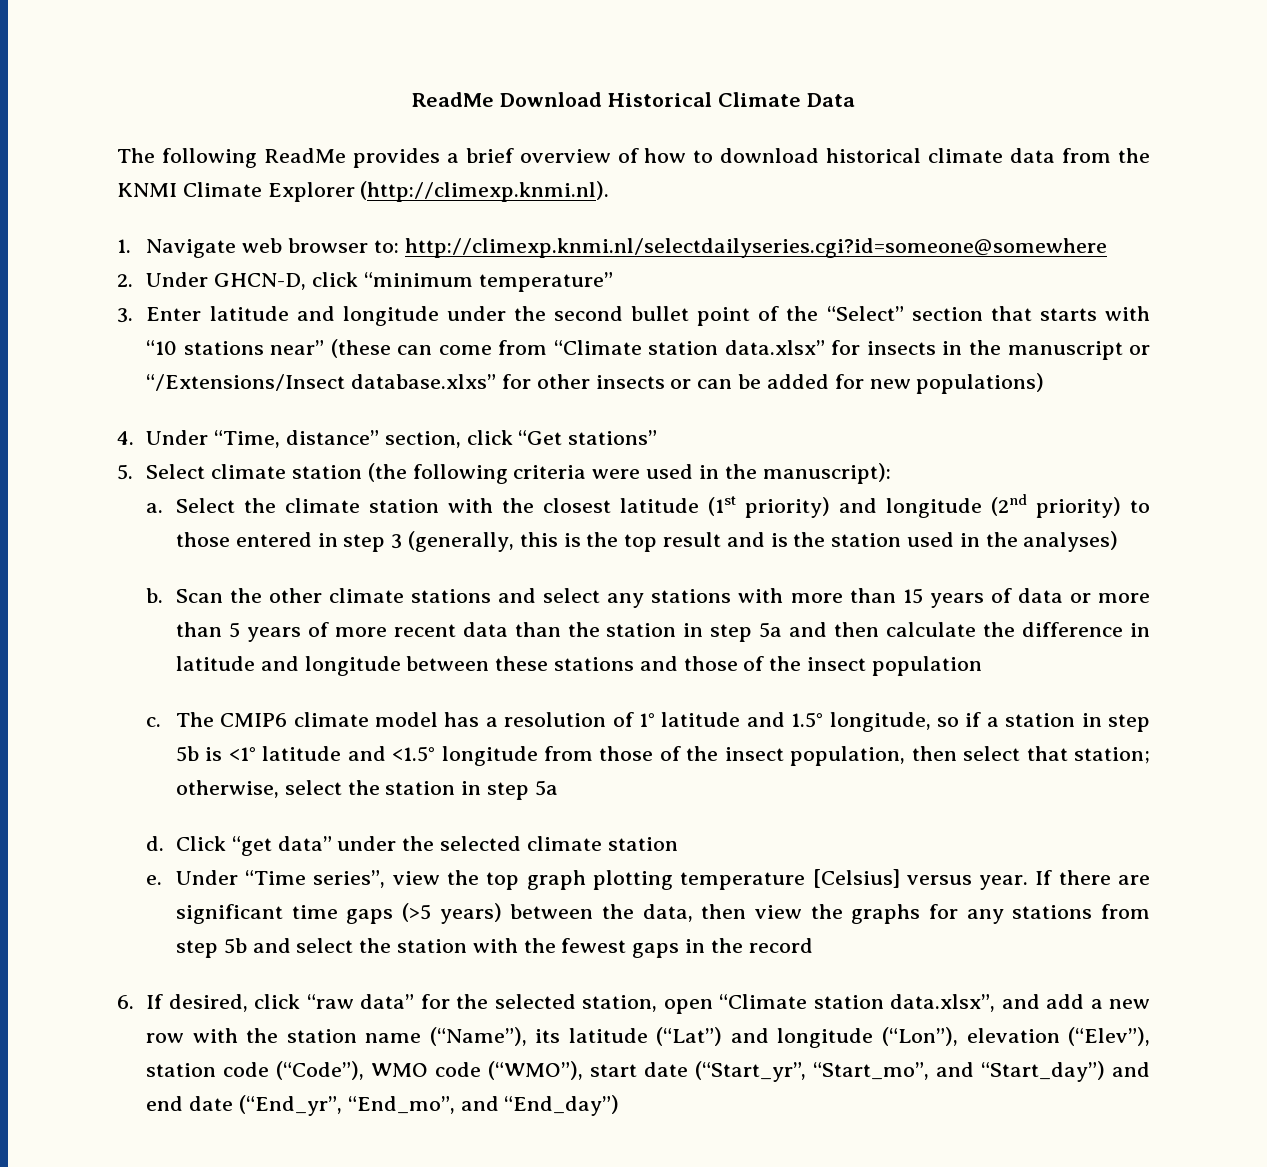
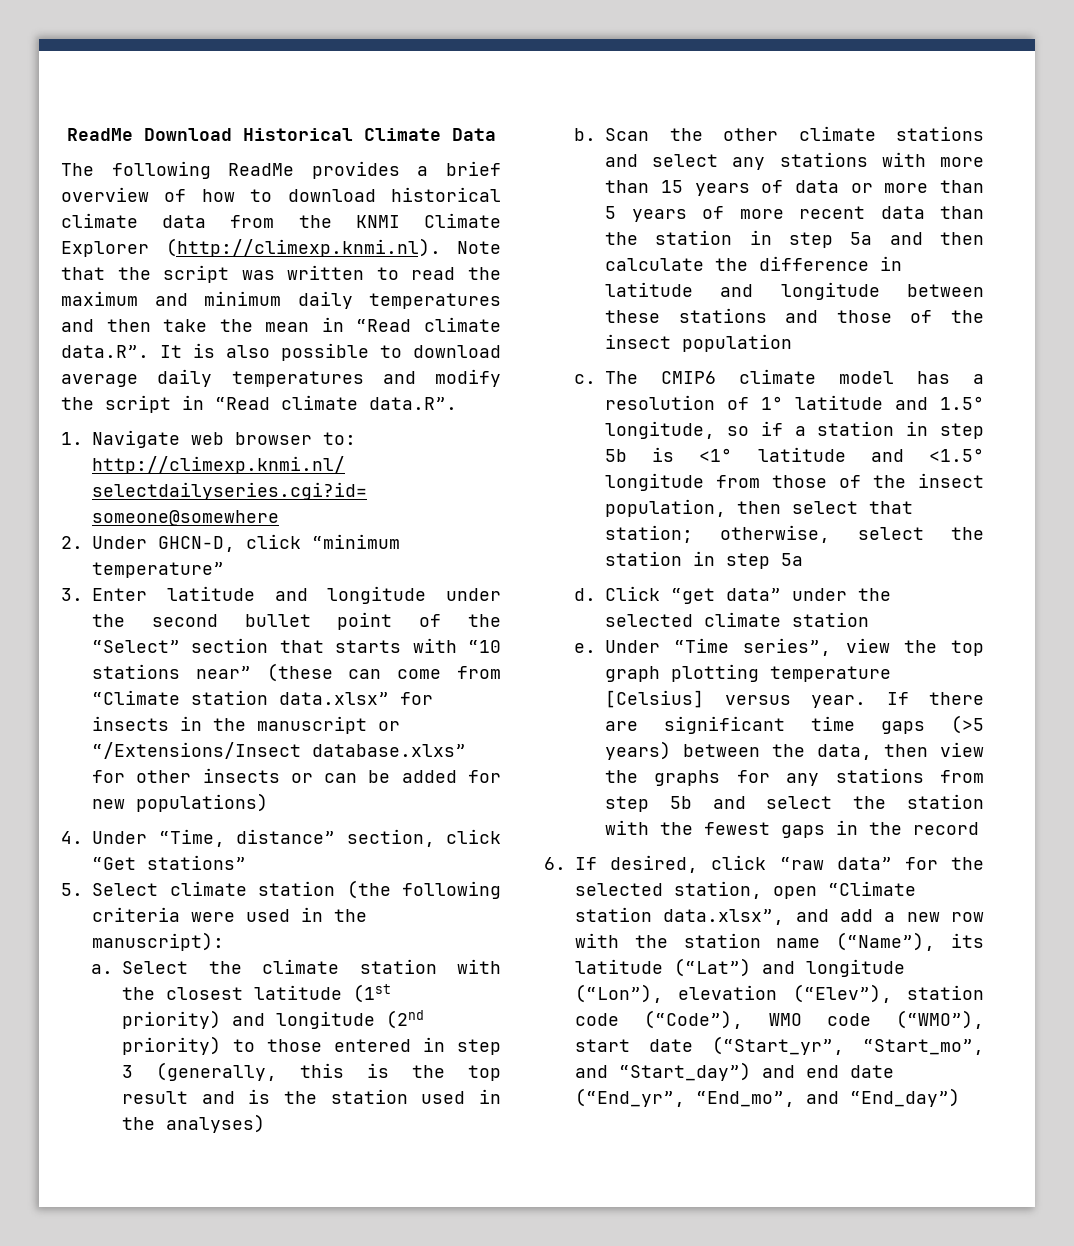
- The following ReadMe provides a brief overview of how to download historical climate data from the KNMI Climate Explorer (http://climexp.knmi.nl).
+ The following ReadMe provides a brief overview of how to download historical climate data from the KNMI Climate Explorer (http://climexp.knmi.nl). Note that the script was written to read the maximum and minimum daily temperatures and then take the mean in “Read climate data.R”. It is also possible to download average daily temperatures and modify the script in “Read climate data.R”.

